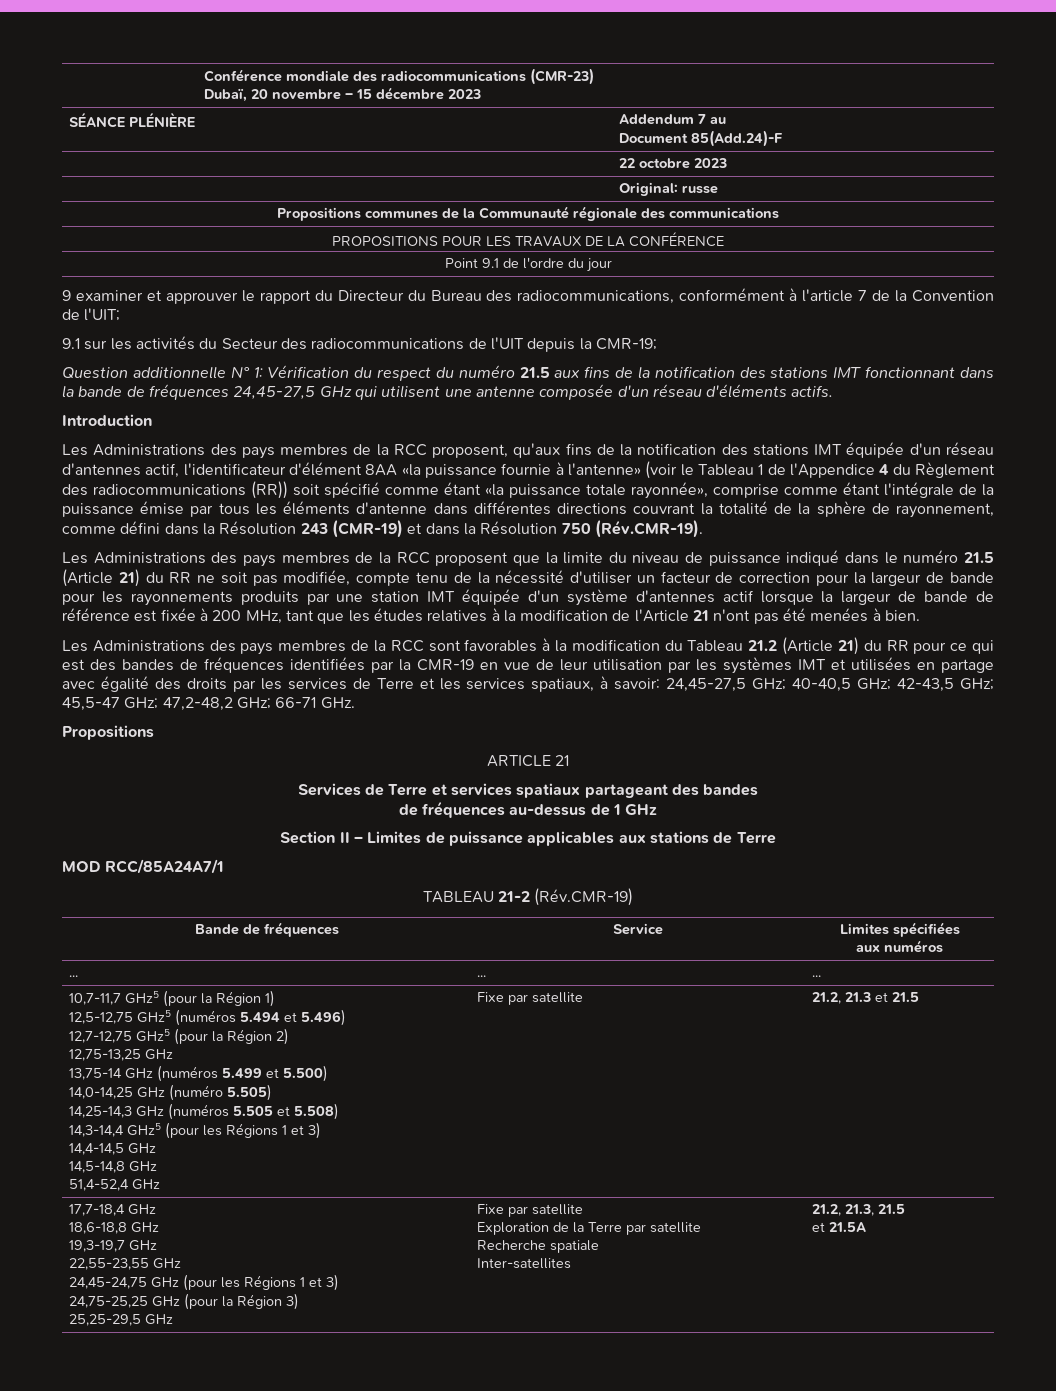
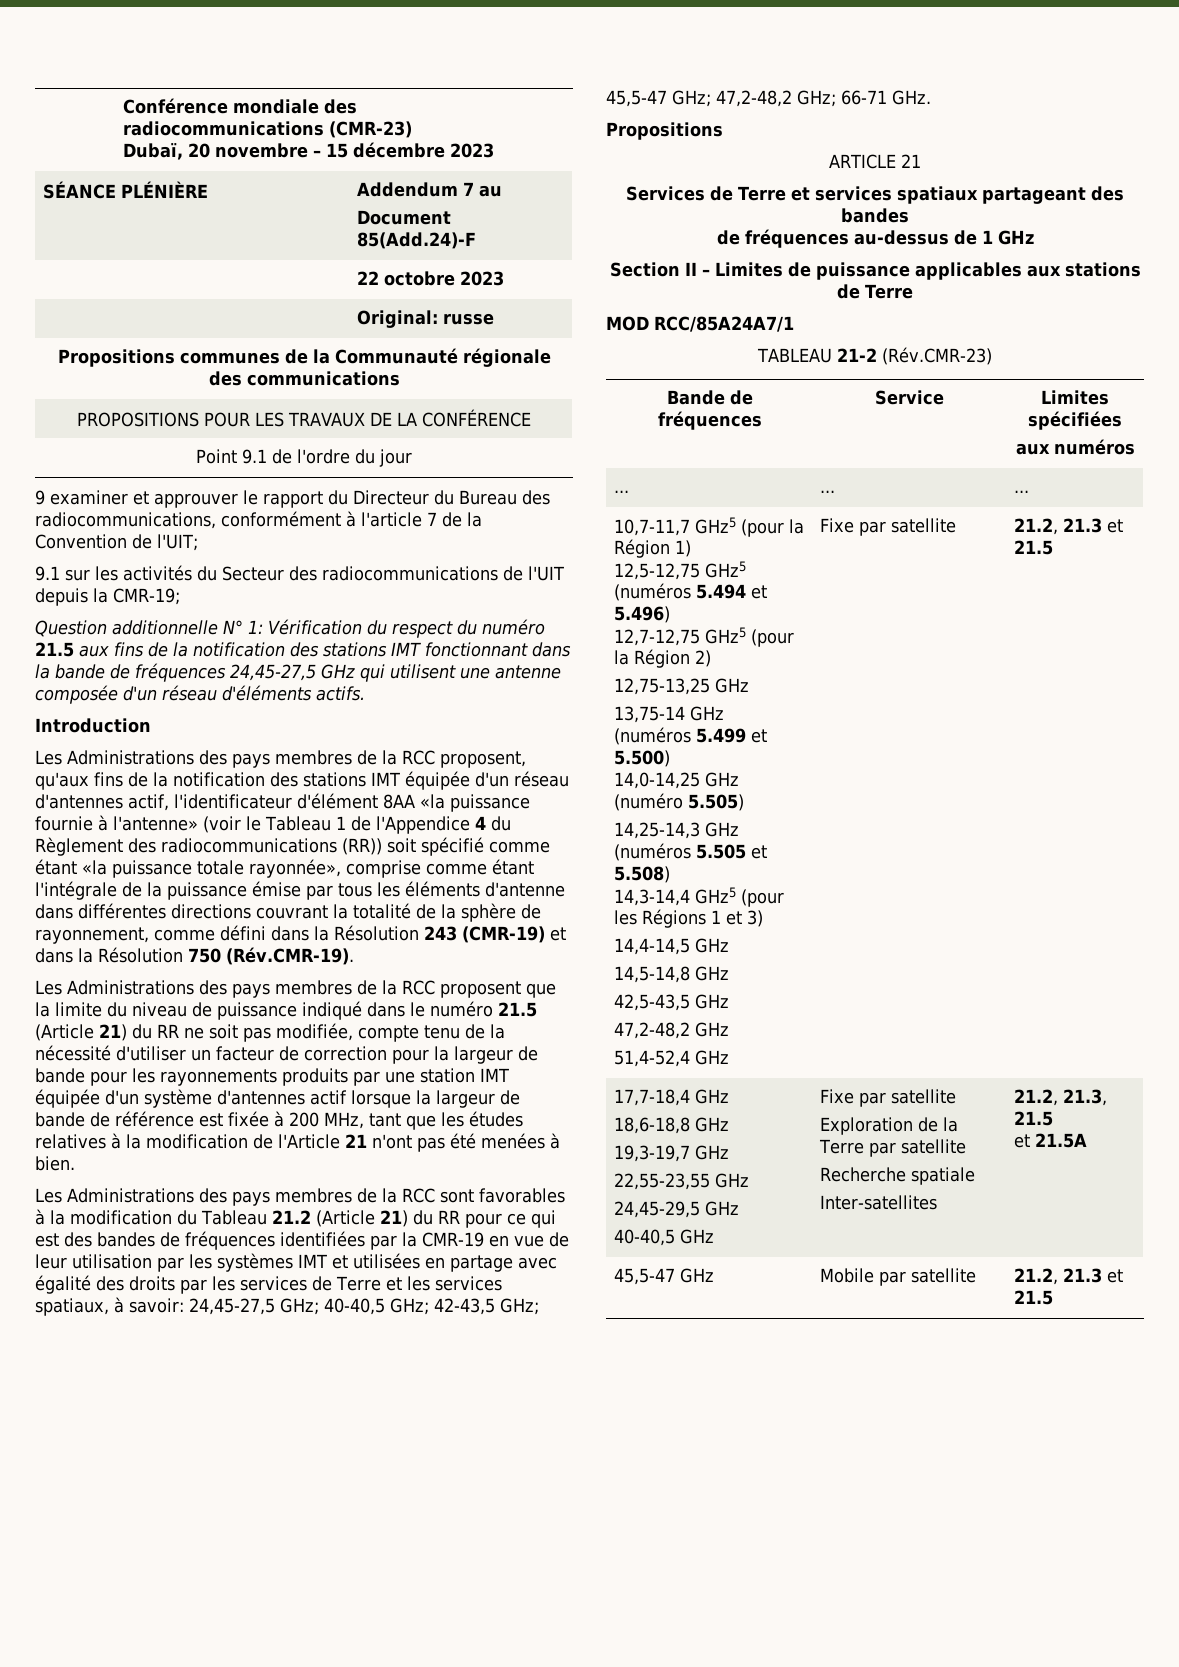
- TABLEAU 21-2 (Rév.CMR-19)
+ TABLEAU 21-2 (Rév.CMR-23)
+ 42,5-43,5 GHz
+ 47,2-48,2 GHz
- 24,45-24,75 GHz (pour les Régions 1 et 3)
- 24,75-25,25 GHz (pour la Région 3)
- 25,25-29,5 GHz
+ 24,45-29,5 GHz
+ 40-40,5 GHz
+ 45,5-47 GHz | Mobile par satellite | 21.2, 21.3 et 21.5

